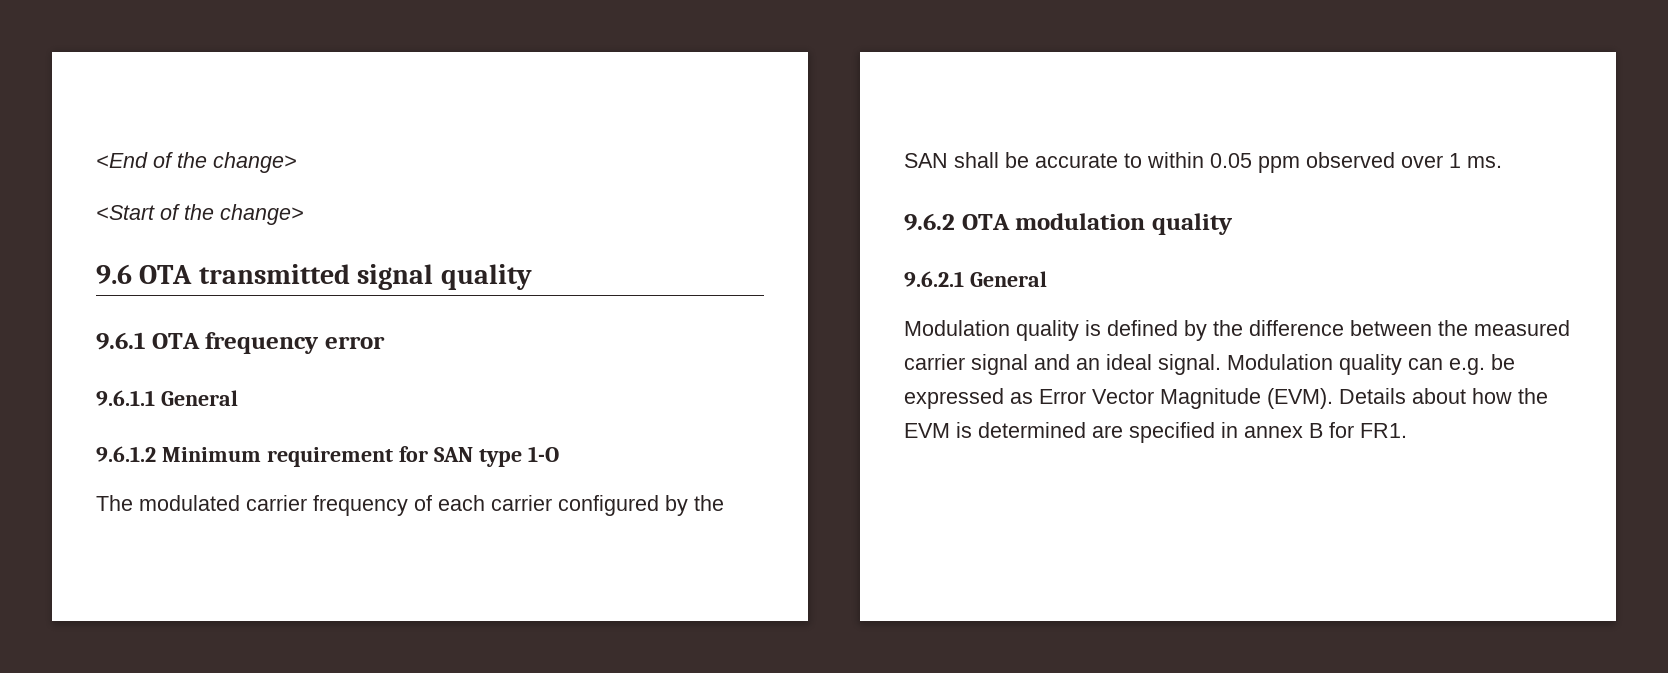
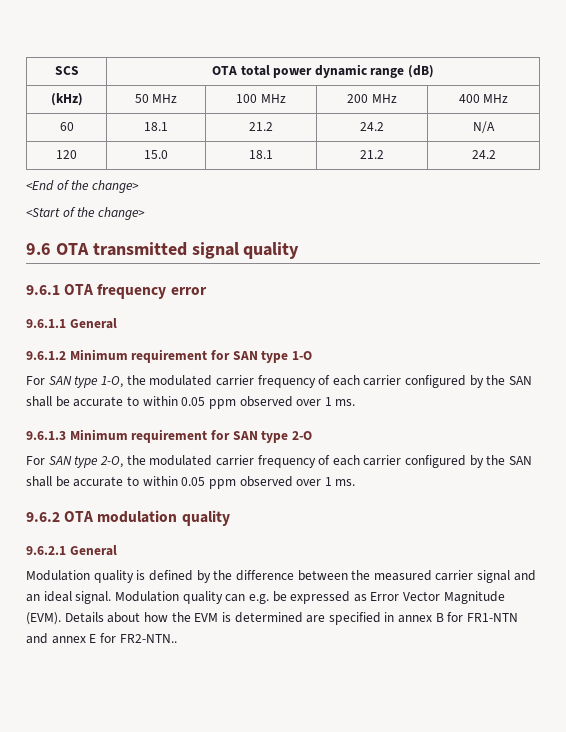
+ SCS | OTA total power dynamic range (dB)
+ (kHz) | 50 MHz | 100 MHz | 200 MHz | 400 MHz
+ 60 | 18.1 | 21.2 | 24.2 | N/A
+ 120 | 15.0 | 18.1 | 21.2 | 24.2
- The modulated carrier frequency of each carrier configured by the SAN shall be accurate to within 0.05 ppm observed over 1 ms.
+ For SAN type 1-O, the modulated carrier frequency of each carrier configured by the SAN shall be accurate to within 0.05 ppm observed over 1 ms.
+ 9.6.1.3 Minimum requirement for SAN type 2-O
+ For SAN type 2-O, the modulated carrier frequency of each carrier configured by the SAN shall be accurate to within 0.05 ppm observed over 1 ms.
- Details about how the EVM is determined are specified in annex B for FR1.
+ Details about how the EVM is determined are specified in annex B for FR1-NTN and annex E for FR2-NTN..

